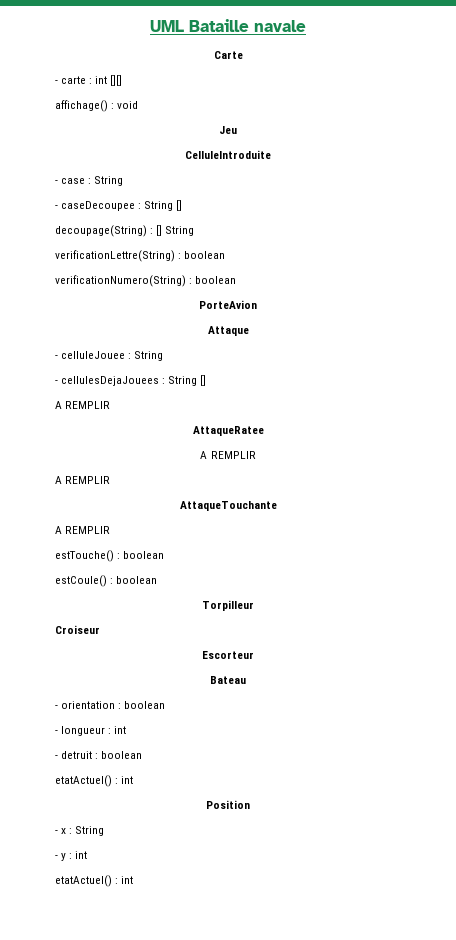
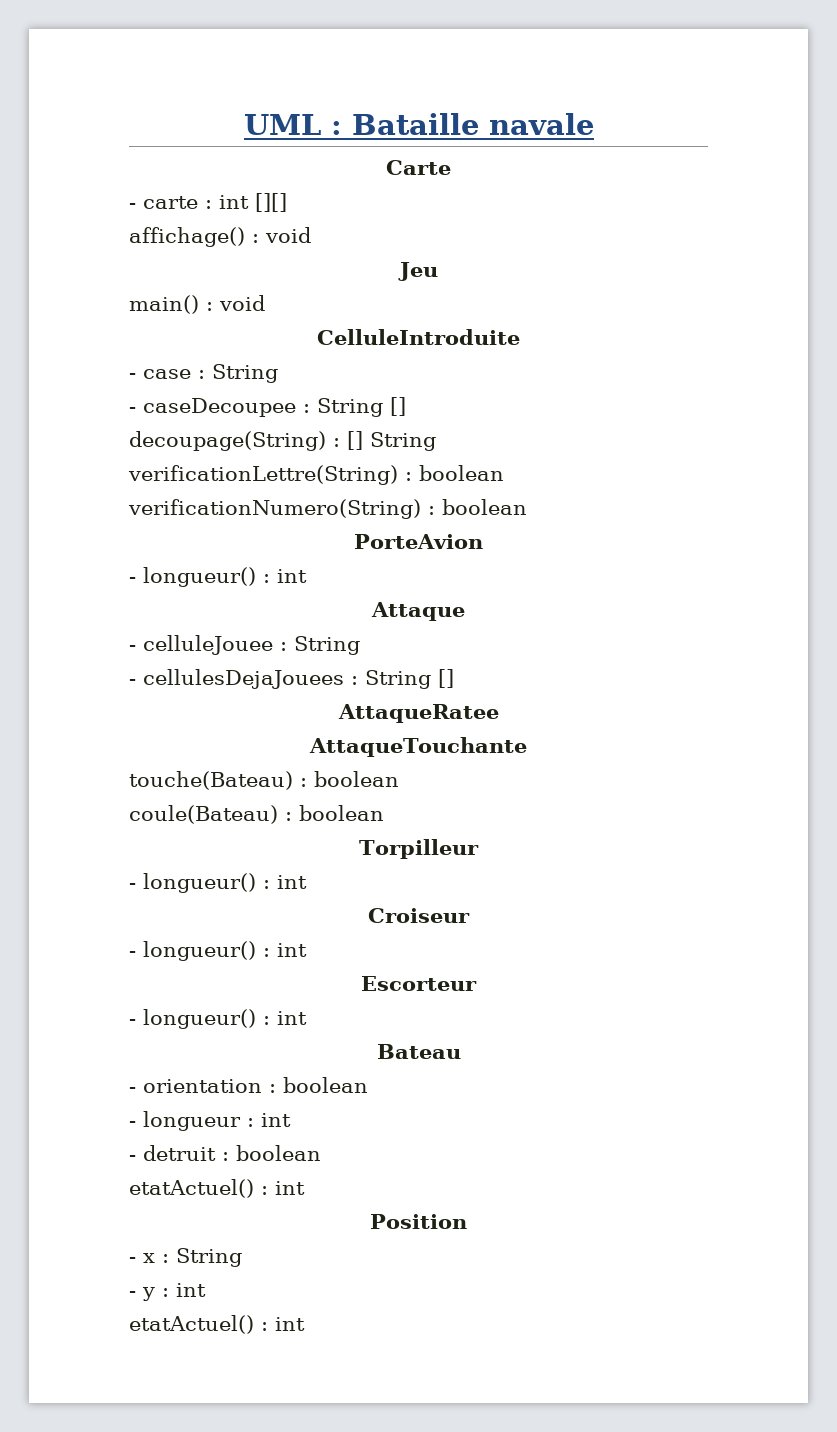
- UML Bataille navale
+ UML : Bataille navale
+ main() : void
  PorteAvion
+ - longueur() : int
  - cellulesDejaJouees : String []
- A REMPLIR
  AttaqueRatee
- A REMPLIR
- A REMPLIR
  AttaqueTouchante
- A REMPLIR
- estTouche() : boolean
- estCoule() : boolean
+ touche(Bateau) : boolean
+ coule(Bateau) : boolean
  Torpilleur
+ - longueur() : int
  Croiseur
+ - longueur() : int
  Escorteur
+ - longueur() : int

